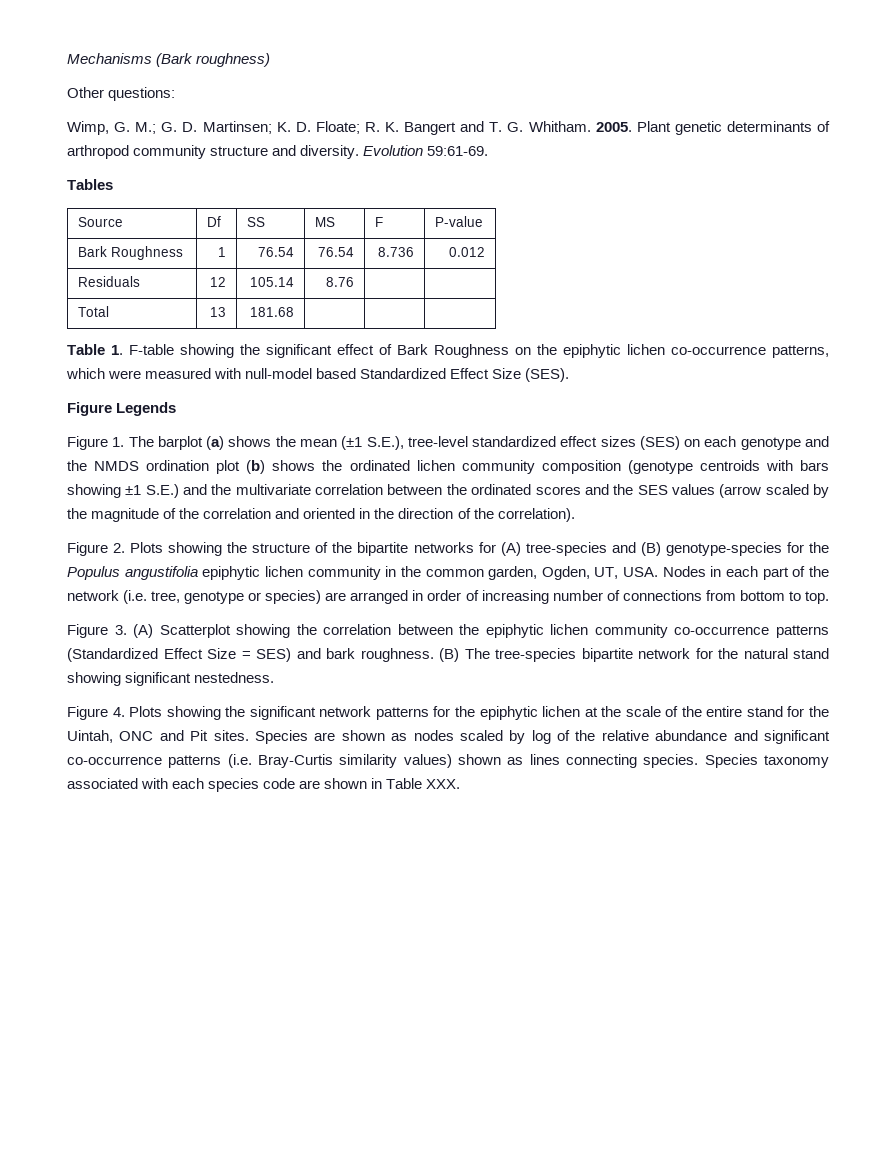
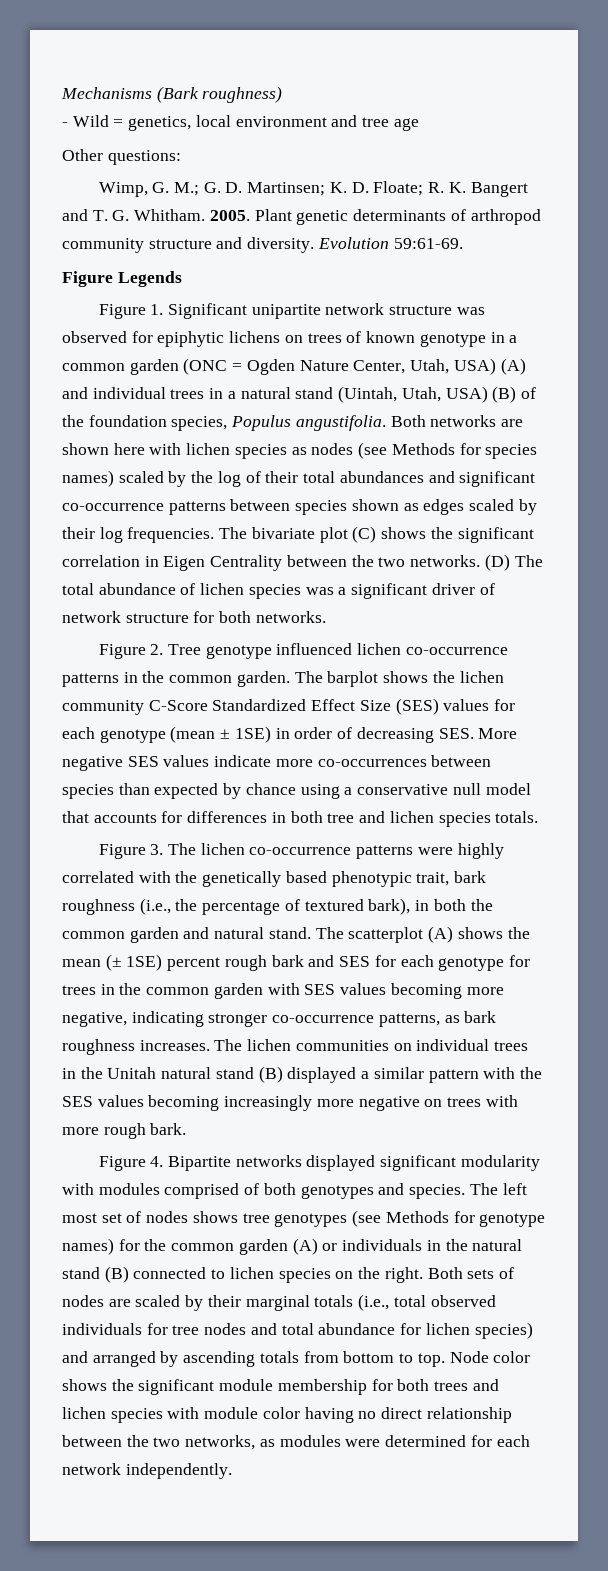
+ - Wild = genetics, local environment and tree age
- Tables
- Source | Df | SS | MS | F | P-value
- Bark Roughness | 1 | 76.54 | 76.54 | 8.736 | 0.012
- Residuals | 12 | 105.14 | 8.76 | |
- Total | 13 | 181.68 | | |
- Table 1. F-table showing the significant effect of Bark Roughness on the epiphytic lichen co-occurrence patterns, which were measured with null-model based Standardized Effect Size (SES).
  Figure Legends
- Figure 1. The barplot (a) shows the mean (±1 S.E.), tree-level standardized effect sizes (SES) on each genotype and the NMDS ordination plot (b) shows the ordinated lichen community composition (genotype centroids with bars showing ±1 S.E.) and the multivariate correlation between the ordinated scores and the SES values (arrow scaled by the magnitude of the correlation and oriented in the direction of the correlation).
- Figure 2. Plots showing the structure of the bipartite networks for (A) tree-species and (B) genotype-species for the Populus angustifolia epiphytic lichen community in the common garden, Ogden, UT, USA. Nodes in each part of the network (i.e. tree, genotype or species) are arranged in order of increasing number of connections from bottom to top.
- Figure 3. (A) Scatterplot showing the correlation between the epiphytic lichen community co-occurrence patterns (Standardized Effect Size = SES) and bark roughness. (B) The tree-species bipartite network for the natural stand showing significant nestedness.
- Figure 4. Plots showing the significant network patterns for the epiphytic lichen at the scale of the entire stand for the Uintah, ONC and Pit sites. Species are shown as nodes scaled by log of the relative abundance and significant co-occurrence patterns (i.e. Bray-Curtis similarity values) shown as lines connecting species. Species taxonomy associated with each species code are shown in Table XXX.
+ Figure 1. Significant unipartite network structure was observed for epiphytic lichens on trees of known genotype in a common garden (ONC = Ogden Nature Center, Utah, USA) (A) and individual trees in a natural stand (Uintah, Utah, USA) (B) of the foundation species, Populus angustifolia. Both networks are shown here with lichen species as nodes (see Methods for species names) scaled by the log of their total abundances and significant co-occurrence patterns between species shown as edges scaled by their log frequencies. The bivariate plot (C) shows the significant correlation in Eigen Centrality between the two networks. (D) The total abundance of lichen species was a significant driver of network structure for both networks.
+ Figure 2. Tree genotype influenced lichen co-occurrence patterns in the common garden. The barplot shows the lichen community C-Score Standardized Effect Size (SES) values for each genotype (mean ± 1SE) in order of decreasing SES. More negative SES values indicate more co-occurrences between species than expected by chance using a conservative null model that accounts for differences in both tree and lichen species totals.
+ Figure 3. The lichen co-occurrence patterns were highly correlated with the genetically based phenotypic trait, bark roughness (i.e., the percentage of textured bark), in both the common garden and natural stand. The scatterplot (A) shows the mean (± 1SE) percent rough bark and SES for each genotype for trees in the common garden with SES values becoming more negative, indicating stronger co-occurrence patterns, as bark roughness increases. The lichen communities on individual trees in the Unitah natural stand (B) displayed a similar pattern with the SES values becoming increasingly more negative on trees with more rough bark.
+ Figure 4. Bipartite networks displayed significant modularity with modules comprised of both genotypes and species. The left most set of nodes shows tree genotypes (see Methods for genotype names) for the common garden (A) or individuals in the natural stand (B) connected to lichen species on the right. Both sets of nodes are scaled by their marginal totals (i.e., total observed individuals for tree nodes and total abundance for lichen species) and arranged by ascending totals from bottom to top. Node color shows the significant module membership for both trees and lichen species with module color having no direct relationship between the two networks, as modules were determined for each network independently.

